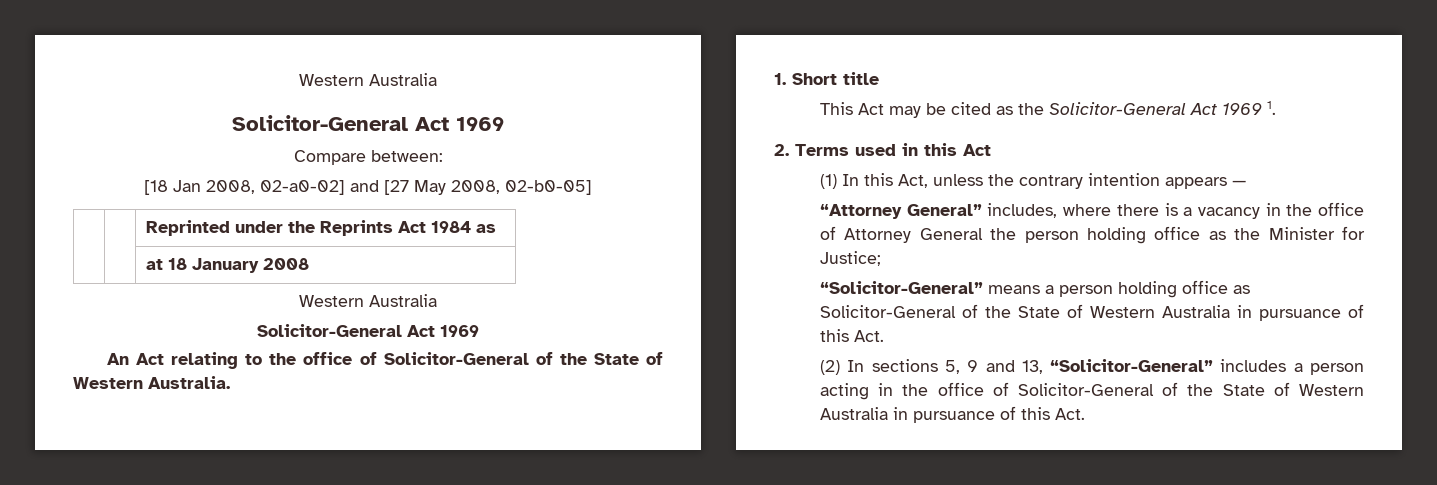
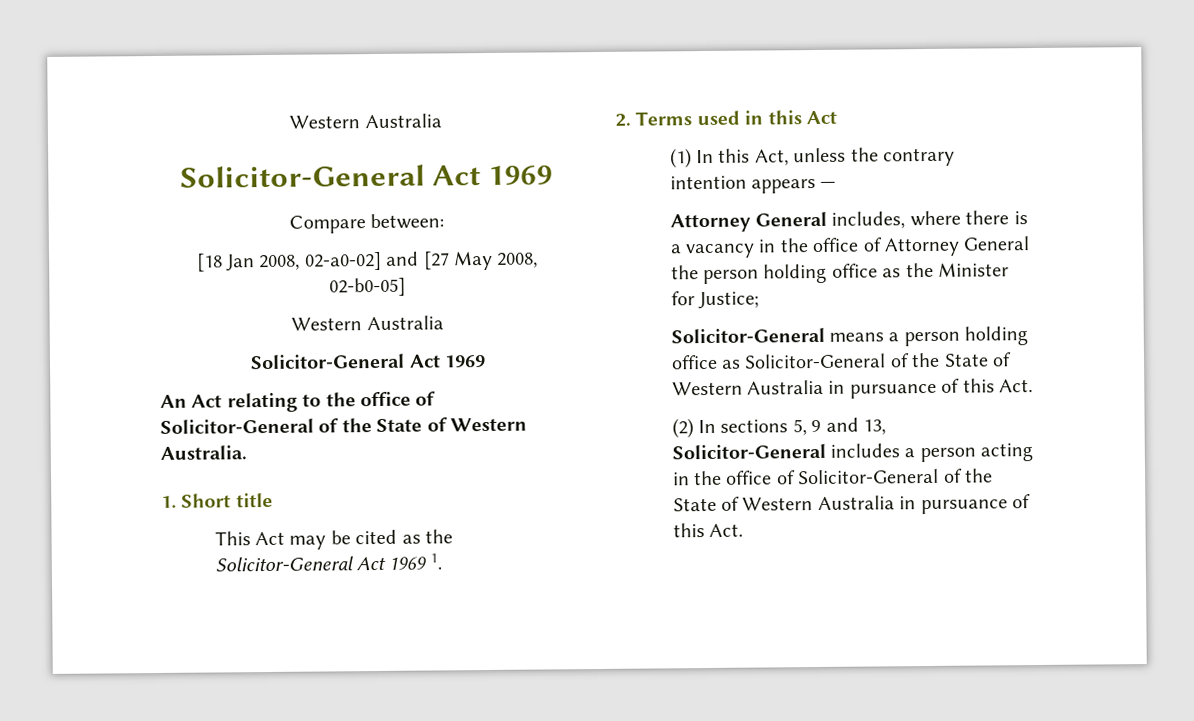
- | | Reprinted under the Reprints Act 1984 as
- | | at 18 January 2008
- “Attorney General” includes, where there is a vacancy in the office of Attorney General the person holding office as the Minister for Justice;
+ Attorney General includes, where there is a vacancy in the office of Attorney General the person holding office as the Minister for Justice;
- “Solicitor-General” means a person holding office as Solicitor-General of the State of Western Australia in pursuance of this Act.
+ Solicitor-General means a person holding office as Solicitor-General of the State of Western Australia in pursuance of this Act.
- (2) In sections 5, 9 and 13, “Solicitor-General” includes a person acting in the office of Solicitor-General of the State of Western Australia in pursuance of this Act.
+ (2) In sections 5, 9 and 13, Solicitor-General includes a person acting in the office of Solicitor-General of the State of Western Australia in pursuance of this Act.

